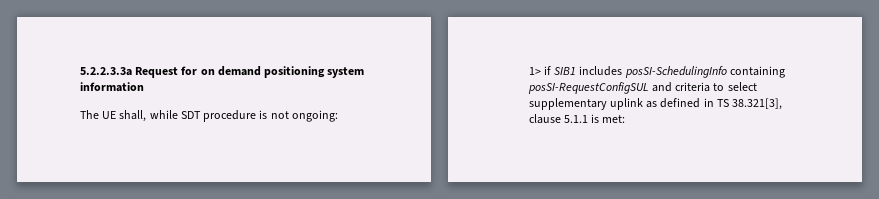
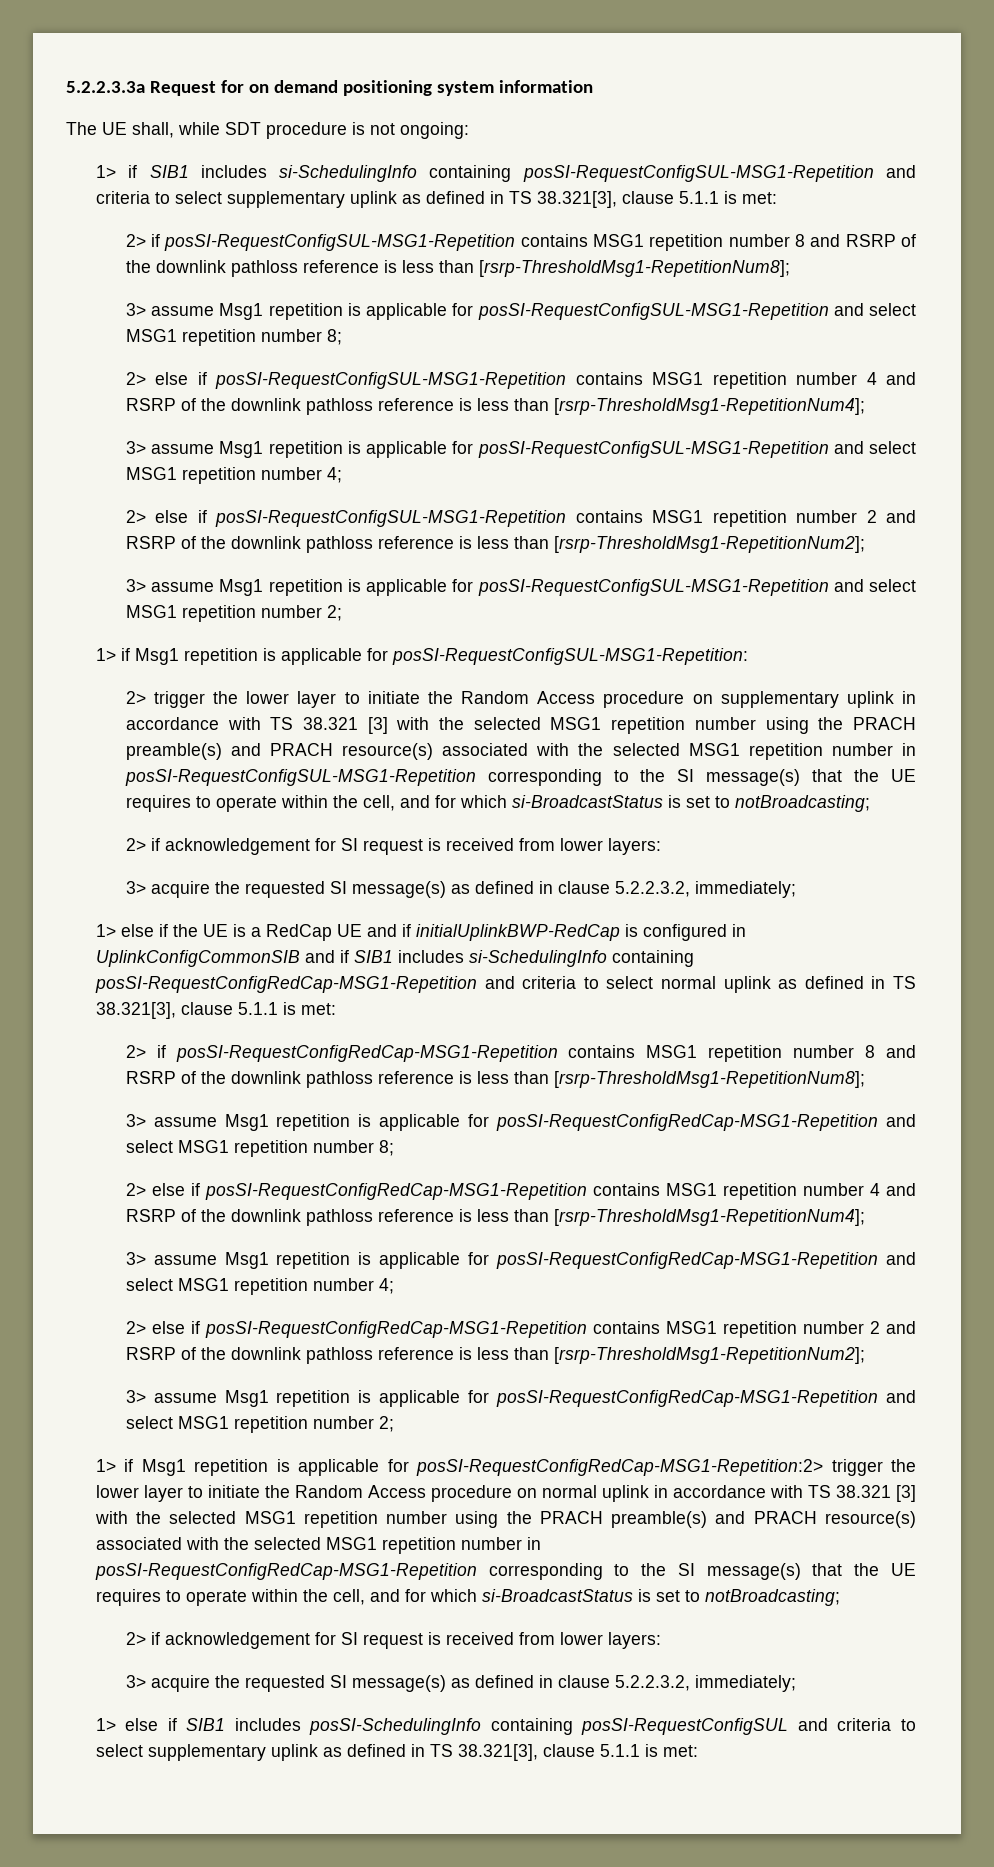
- 1> if SIB1 includes posSI-SchedulingInfo containing posSI-RequestConfigSUL and criteria to select supplementary uplink as defined in TS 38.321[3], clause 5.1.1 is met:
+ 1> if SIB1 includes si-SchedulingInfo containing posSI-RequestConfigSUL-MSG1-Repetition and criteria to select supplementary uplink as defined in TS 38.321[3], clause 5.1.1 is met:
+ 2> if posSI-RequestConfigSUL-MSG1-Repetition contains MSG1 repetition number 8 and RSRP of the downlink pathloss reference is less than [rsrp-ThresholdMsg1-RepetitionNum8];
+ 3> assume Msg1 repetition is applicable for posSI-RequestConfigSUL-MSG1-Repetition and select MSG1 repetition number 8;
+ 2> else if posSI-RequestConfigSUL-MSG1-Repetition contains MSG1 repetition number 4 and RSRP of the downlink pathloss reference is less than [rsrp-ThresholdMsg1-RepetitionNum4];
+ 3> assume Msg1 repetition is applicable for posSI-RequestConfigSUL-MSG1-Repetition and select MSG1 repetition number 4;
+ 2> else if posSI-RequestConfigSUL-MSG1-Repetition contains MSG1 repetition number 2 and RSRP of the downlink pathloss reference is less than [rsrp-ThresholdMsg1-RepetitionNum2];
+ 3> assume Msg1 repetition is applicable for posSI-RequestConfigSUL-MSG1-Repetition and select MSG1 repetition number 2;
+ 1> if Msg1 repetition is applicable for posSI-RequestConfigSUL-MSG1-Repetition:
+ 2> trigger the lower layer to initiate the Random Access procedure on supplementary uplink in accordance with TS 38.321 [3] with the selected MSG1 repetition number using the PRACH preamble(s) and PRACH resource(s) associated with the selected MSG1 repetition number in posSI-RequestConfigSUL-MSG1-Repetition corresponding to the SI message(s) that the UE requires to operate within the cell, and for which si-BroadcastStatus is set to notBroadcasting;
+ 2> if acknowledgement for SI request is received from lower layers:
+ 3> acquire the requested SI message(s) as defined in clause 5.2.2.3.2, immediately;
+ 1> else if the UE is a RedCap UE and if initialUplinkBWP-RedCap is configured in UplinkConfigCommonSIB and if SIB1 includes si-SchedulingInfo containing posSI-RequestConfigRedCap-MSG1-Repetition and criteria to select normal uplink as defined in TS 38.321[3], clause 5.1.1 is met:
+ 2> if posSI-RequestConfigRedCap-MSG1-Repetition contains MSG1 repetition number 8 and RSRP of the downlink pathloss reference is less than [rsrp-ThresholdMsg1-RepetitionNum8];
+ 3> assume Msg1 repetition is applicable for posSI-RequestConfigRedCap-MSG1-Repetition and select MSG1 repetition number 8;
+ 2> else if posSI-RequestConfigRedCap-MSG1-Repetition contains MSG1 repetition number 4 and RSRP of the downlink pathloss reference is less than [rsrp-ThresholdMsg1-RepetitionNum4];
+ 3> assume Msg1 repetition is applicable for posSI-RequestConfigRedCap-MSG1-Repetition and select MSG1 repetition number 4;
+ 2> else if posSI-RequestConfigRedCap-MSG1-Repetition contains MSG1 repetition number 2 and RSRP of the downlink pathloss reference is less than [rsrp-ThresholdMsg1-RepetitionNum2];
+ 3> assume Msg1 repetition is applicable for posSI-RequestConfigRedCap-MSG1-Repetition and select MSG1 repetition number 2;
+ 1> if Msg1 repetition is applicable for posSI-RequestConfigRedCap-MSG1-Repetition:2> trigger the lower layer to initiate the Random Access procedure on normal uplink in accordance with TS 38.321 [3] with the selected MSG1 repetition number using the PRACH preamble(s) and PRACH resource(s) associated with the selected MSG1 repetition number in posSI-RequestConfigRedCap-MSG1-Repetition corresponding to the SI message(s) that the UE requires to operate within the cell, and for which si-BroadcastStatus is set to notBroadcasting;
+ 2> if acknowledgement for SI request is received from lower layers:
+ 3> acquire the requested SI message(s) as defined in clause 5.2.2.3.2, immediately;
+ 1> else if SIB1 includes posSI-SchedulingInfo containing posSI-RequestConfigSUL and criteria to select supplementary uplink as defined in TS 38.321[3], clause 5.1.1 is met:

